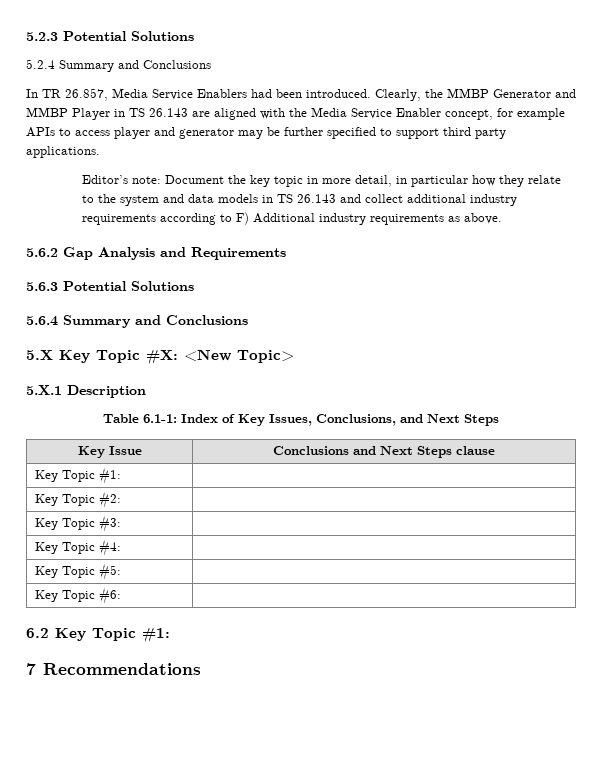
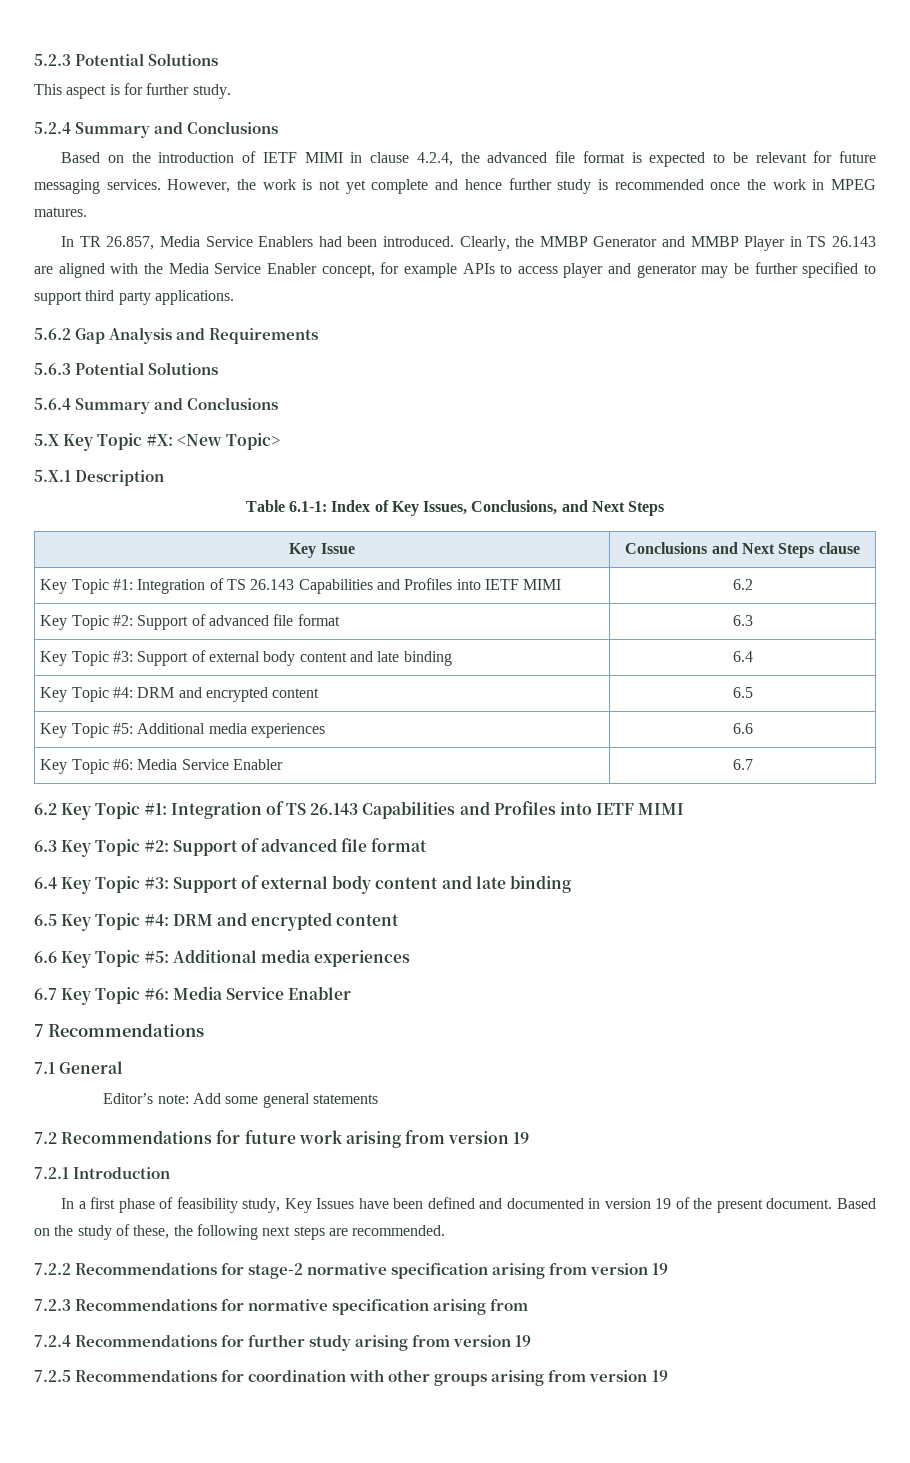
+ This aspect is for further study.
  5.2.4 Summary and Conclusions
+ Based on the introduction of IETF MIMI in clause 4.2.4, the advanced file format is expected to be relevant for future messaging services. However, the work is not yet complete and hence further study is recommended once the work in MPEG matures.
- Editor’s note: Document the key topic in more detail, in particular how they relate to the system and data models in TS 26.143 and collect additional industry requirements according to F) Additional industry requirements as above.
- Key Topic #1: |
- Key Topic #2: |
- Key Topic #3: |
- Key Topic #4: |
- Key Topic #5: |
- Key Topic #6: |
+ Key Topic #1: Integration of TS 26.143 Capabilities and Profiles into IETF MIMI | 6.2
+ Key Topic #2: Support of advanced file format | 6.3
+ Key Topic #3: Support of external body content and late binding | 6.4
+ Key Topic #4: DRM and encrypted content | 6.5
+ Key Topic #5: Additional media experiences | 6.6
+ Key Topic #6: Media Service Enabler | 6.7
- 6.2 Key Topic #1:
+ 6.2 Key Topic #1: Integration of TS 26.143 Capabilities and Profiles into IETF MIMI
+ 6.3 Key Topic #2: Support of advanced file format
+ 6.4 Key Topic #3: Support of external body content and late binding
+ 6.5 Key Topic #4: DRM and encrypted content
+ 6.6 Key Topic #5: Additional media experiences
+ 6.7 Key Topic #6: Media Service Enabler
  7 Recommendations
+ 7.1 General
+ Editor’s note: Add some general statements
+ 7.2 Recommendations for future work arising from version 19
+ 7.2.1 Introduction
+ In a first phase of feasibility study, Key Issues have been defined and documented in version 19 of the present document. Based on the study of these, the following next steps are recommended.
+ 7.2.2 Recommendations for stage-2 normative specification arising from version 19
+ 7.2.3 Recommendations for normative specification arising from
+ 7.2.4 Recommendations for further study arising from version 19
+ 7.2.5 Recommendations for coordination with other groups arising from version 19

